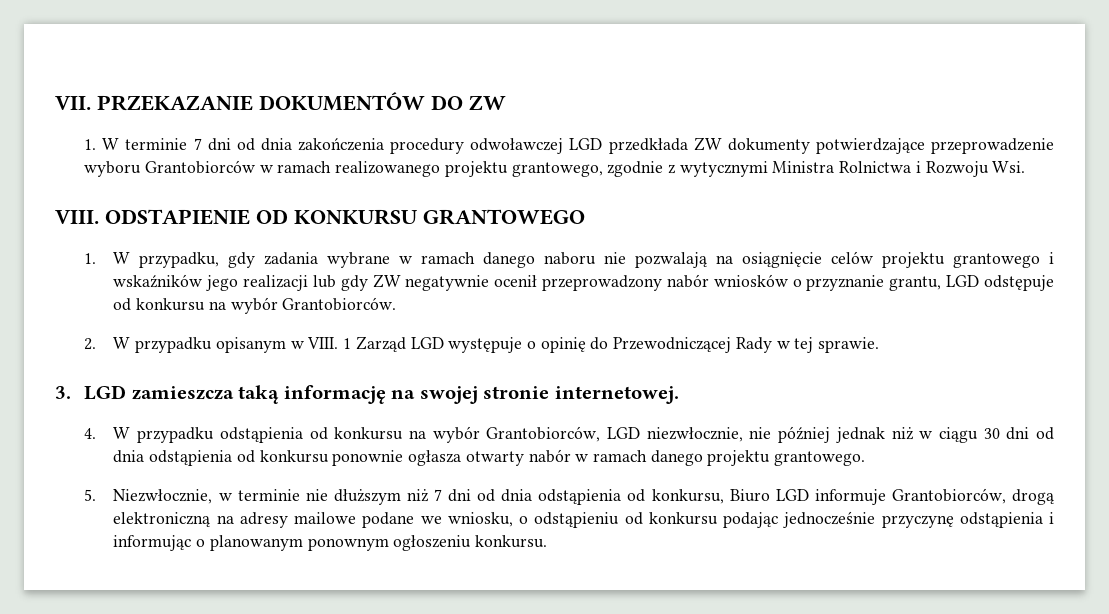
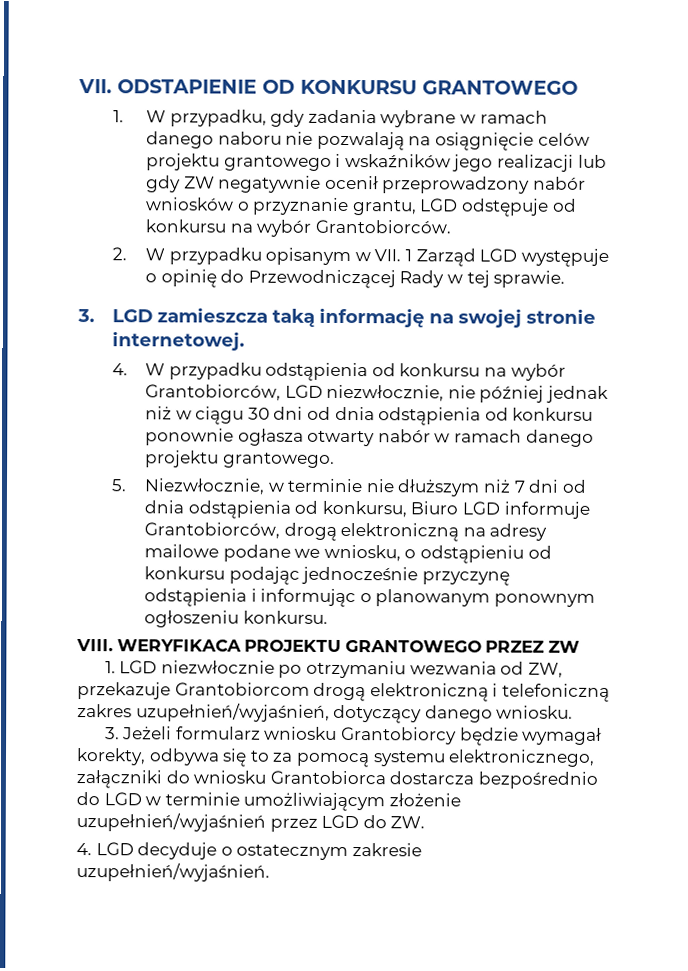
- VII. PRZEKAZANIE DOKUMENTÓW DO ZW
- 1. W terminie 7 dni od dnia zakończenia procedury odwoławczej LGD przedkłada ZW dokumenty potwierdzające przeprowadzenie wyboru Grantobiorców w ramach realizowanego projektu grantowego, zgodnie z wytycznymi Ministra Rolnictwa i Rozwoju Wsi.
- VIII. ODSTAPIENIE OD KONKURSU GRANTOWEGO
+ VII. ODSTAPIENIE OD KONKURSU GRANTOWEGO
- 2. W przypadku opisanym w VIII. 1 Zarząd LGD występuje o opinię do Przewodniczącej Rady w tej sprawie.
+ 2. W przypadku opisanym w VII. 1 Zarząd LGD występuje o opinię do Przewodniczącej Rady w tej sprawie.
+ VIII. WERYFIKACA PROJEKTU GRANTOWEGO PRZEZ ZW
+ 1. LGD niezwłocznie po otrzymaniu wezwania od ZW, przekazuje Grantobiorcom drogą elektroniczną i telefoniczną zakres uzupełnień/wyjaśnień, dotyczący danego wniosku.
+ 3. Jeżeli formularz wniosku Grantobiorcy będzie wymagał korekty, odbywa się to za pomocą systemu elektronicznego, załączniki do wniosku Grantobiorca dostarcza bezpośrednio do LGD w terminie umożliwiającym złożenie uzupełnień/wyjaśnień przez LGD do ZW.
+ 4. LGD decyduje o ostatecznym zakresie uzupełnień/wyjaśnień.

